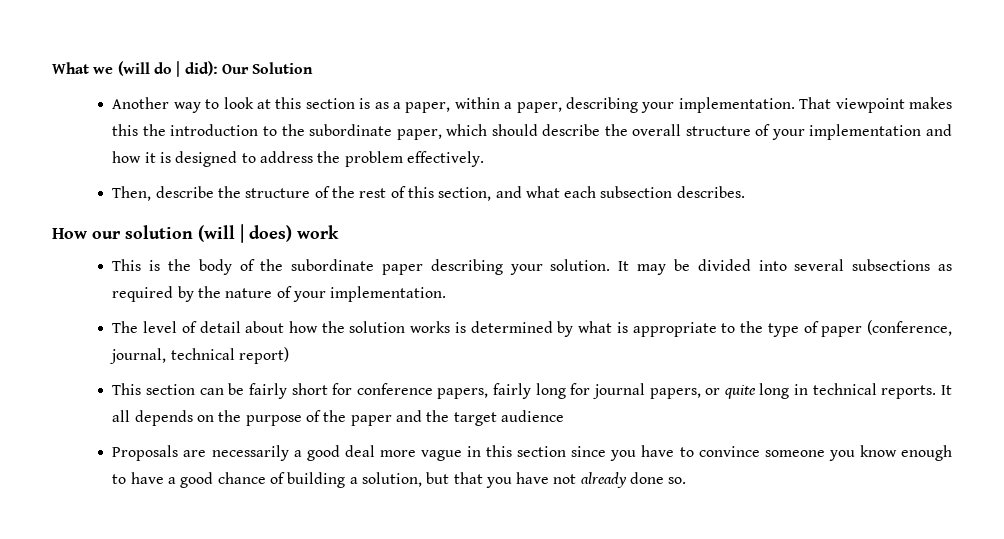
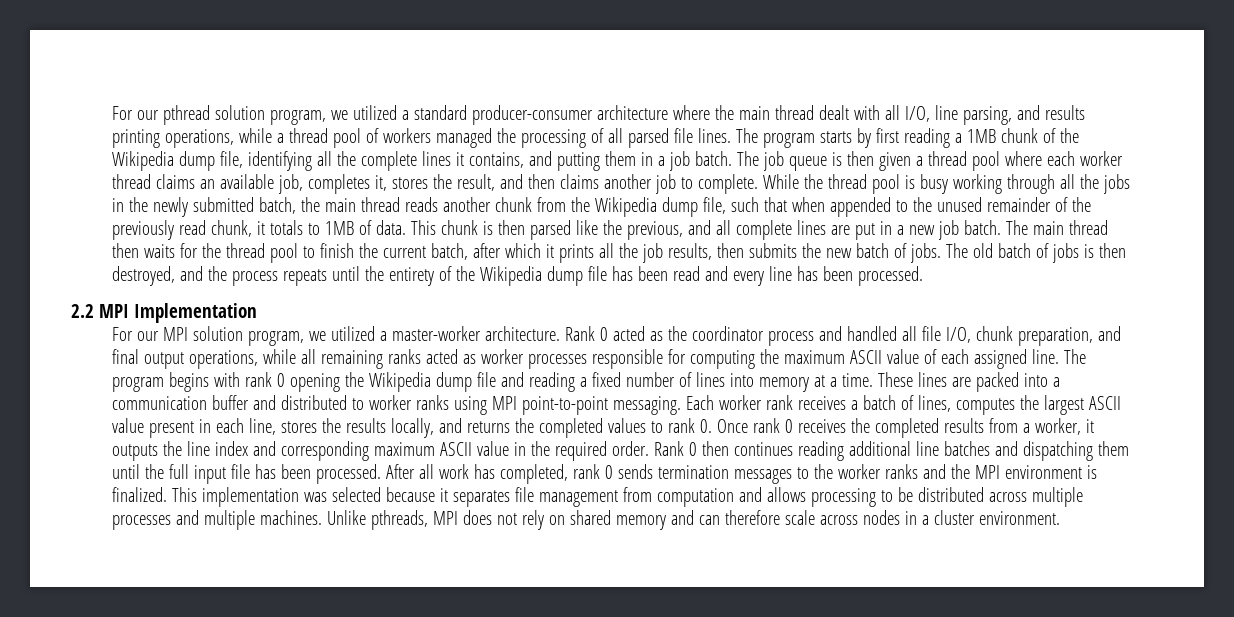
- What we (will do | did): Our Solution
- Another way to look at this section is as a paper, within a paper, describing your implementation. That viewpoint makes this the introduction to the subordinate paper, which should describe the overall structure of your implementation and how it is designed to address the problem effectively.
- Then, describe the structure of the rest of this section, and what each subsection describes.
- How our solution (will | does) work
- This is the body of the subordinate paper describing your solution. It may be divided into several subsections as required by the nature of your implementation.
- The level of detail about how the solution works is determined by what is appropriate to the type of paper (conference, journal, technical report)
- This section can be fairly short for conference papers, fairly long for journal papers, or quite long in technical reports. It all depends on the purpose of the paper and the target audience
- Proposals are necessarily a good deal more vague in this section since you have to convince someone you know enough to have a good chance of building a solution, but that you have not already done so.
+ For our pthread solution program, we utilized a standard producer-consumer architecture where the main thread dealt with all I/O, line parsing, and results printing operations, while a thread pool of workers managed the processing of all parsed file lines. The program starts by first reading a 1MB chunk of the Wikipedia dump file, identifying all the complete lines it contains, and putting them in a job batch. The job queue is then given a thread pool where each worker thread claims an available job, completes it, stores the result, and then claims another job to complete. While the thread pool is busy working through all the jobs in the newly submitted batch, the main thread reads another chunk from the Wikipedia dump file, such that when appended to the unused remainder of the previously read chunk, it totals to 1MB of data. This chunk is then parsed like the previous, and all complete lines are put in a new job batch. The main thread then waits for the thread pool to finish the current batch, after which it prints all the job results, then submits the new batch of jobs. The old batch of jobs is then destroyed, and the process repeats until the entirety of the Wikipedia dump file has been read and every line has been processed.
+ 2.2 MPI Implementation
+ For our MPI solution program, we utilized a master-worker architecture. Rank 0 acted as the coordinator process and handled all file I/O, chunk preparation, and final output operations, while all remaining ranks acted as worker processes responsible for computing the maximum ASCII value of each assigned line. The program begins with rank 0 opening the Wikipedia dump file and reading a fixed number of lines into memory at a time. These lines are packed into a communication buffer and distributed to worker ranks using MPI point-to-point messaging. Each worker rank receives a batch of lines, computes the largest ASCII value present in each line, stores the results locally, and returns the completed values to rank 0. Once rank 0 receives the completed results from a worker, it outputs the line index and corresponding maximum ASCII value in the required order. Rank 0 then continues reading additional line batches and dispatching them until the full input file has been processed. After all work has completed, rank 0 sends termination messages to the worker ranks and the MPI environment is finalized. This implementation was selected because it separates file management from computation and allows processing to be distributed across multiple processes and multiple machines. Unlike pthreads, MPI does not rely on shared memory and can therefore scale across nodes in a cluster environment.

